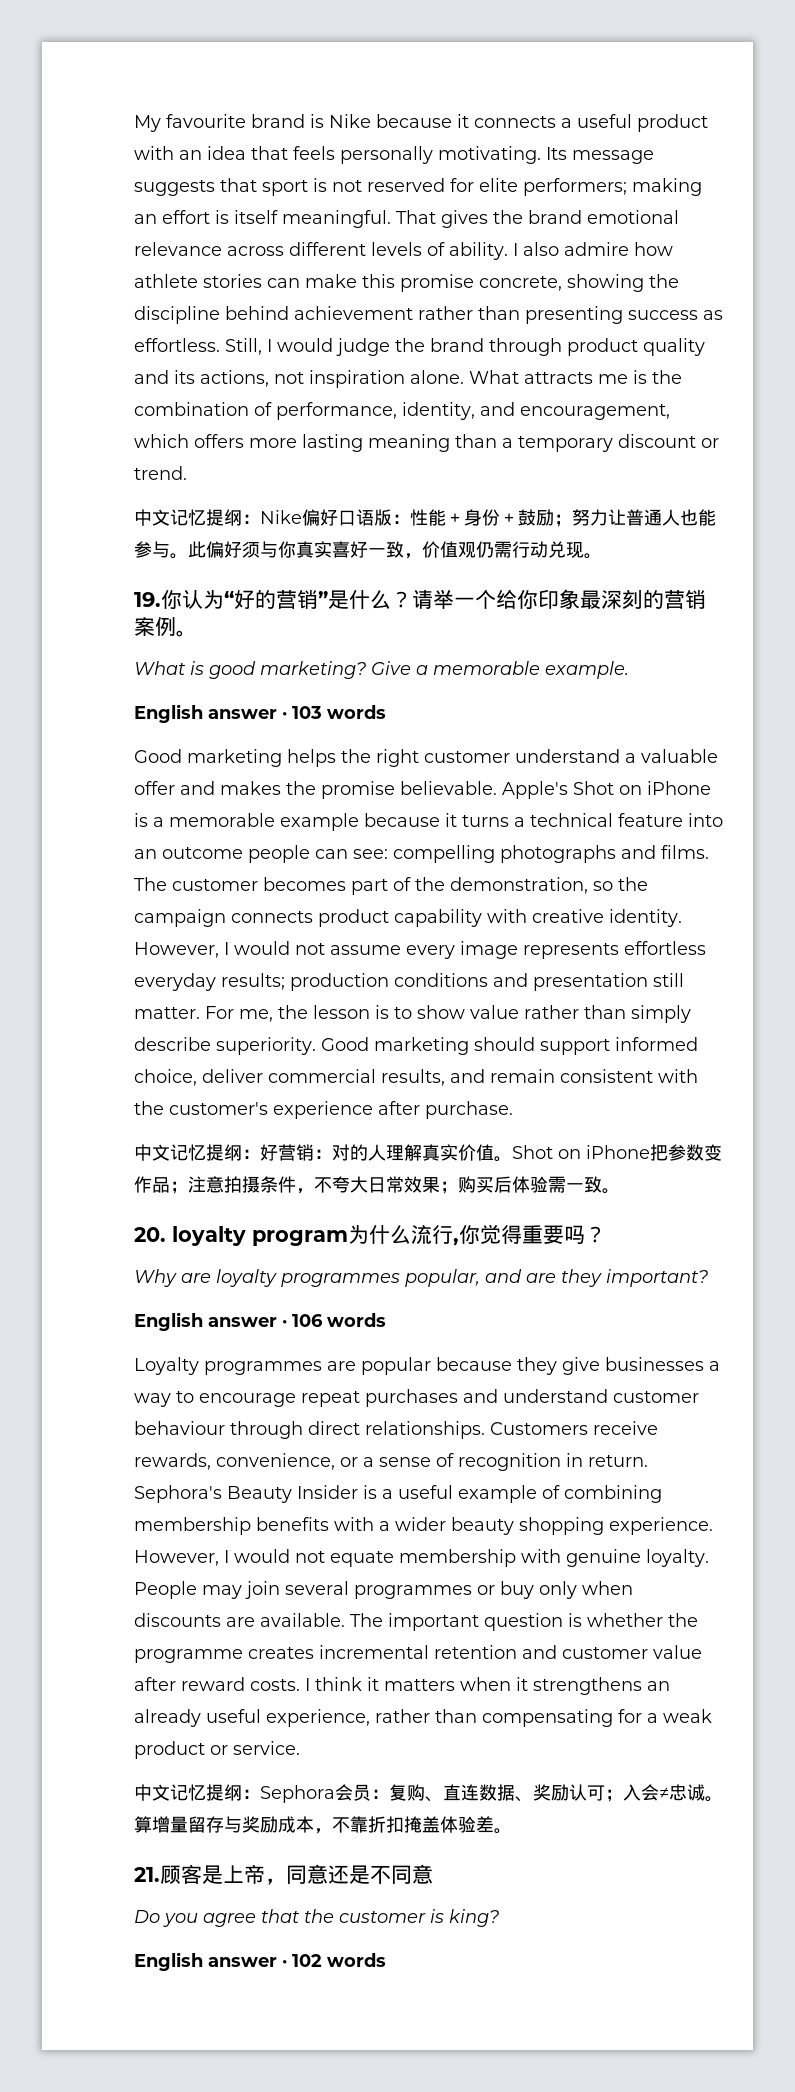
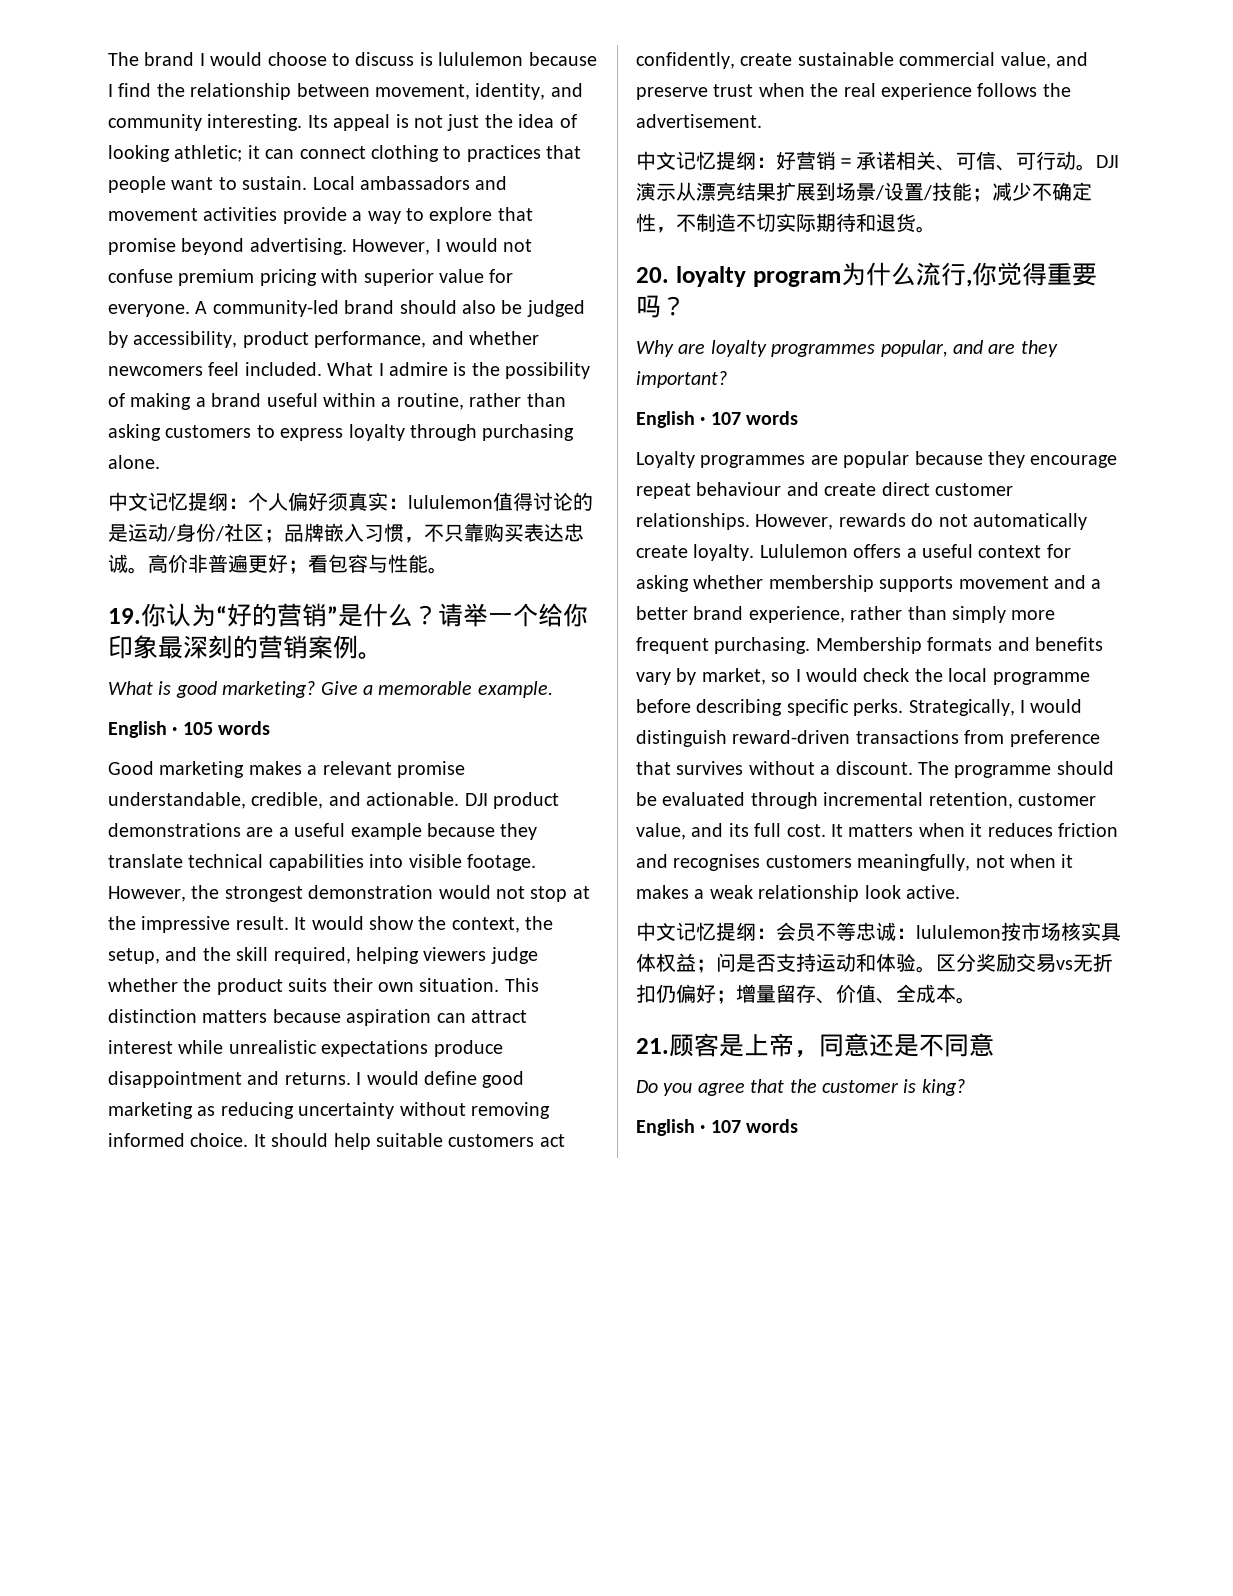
- My favourite brand is Nike because it connects a useful product with an idea that feels personally motivating. Its message suggests that sport is not reserved for elite performers; making an effort is itself meaningful. That gives the brand emotional relevance across different levels of ability. I also admire how athlete stories can make this promise concrete, showing the discipline behind achievement rather than presenting success as effortless. Still, I would judge the brand through product quality and its actions, not inspiration alone. What attracts me is the combination of performance, identity, and encouragement, which offers more lasting meaning than a temporary discount or trend.
- 中文记忆提纲：Nike偏好口语版：性能＋身份＋鼓励；努力让普通人也能参与。此偏好须与你真实喜好一致，价值观仍需行动兑现。
+ The brand I would choose to discuss is lululemon because I find the relationship between movement, identity, and community interesting. Its appeal is not just the idea of looking athletic; it can connect clothing to practices that people want to sustain. Local ambassadors and movement activities provide a way to explore that promise beyond advertising. However, I would not confuse premium pricing with superior value for everyone. A community-led brand should also be judged by accessibility, product performance, and whether newcomers feel included. What I admire is the possibility of making a brand useful within a routine, rather than asking customers to express loyalty through purchasing alone.
+ 中文记忆提纲：个人偏好须真实：lululemon值得讨论的是运动/身份/社区；品牌嵌入习惯，不只靠购买表达忠诚。高价非普遍更好；看包容与性能。
- English answer · 103 words
+ English · 105 words
- Good marketing helps the right customer understand a valuable offer and makes the promise believable. Apple's Shot on iPhone is a memorable example because it turns a technical feature into an outcome people can see: compelling photographs and films. The customer becomes part of the demonstration, so the campaign connects product capability with creative identity. However, I would not assume every image represents effortless everyday results; production conditions and presentation still matter. For me, the lesson is to show value rather than simply describe superiority. Good marketing should support informed choice, deliver commercial results, and remain consistent with the customer's experience after purchase.
+ Good marketing makes a relevant promise understandable, credible, and actionable. DJI product demonstrations are a useful example because they translate technical capabilities into visible footage. However, the strongest demonstration would not stop at the impressive result. It would show the context, the setup, and the skill required, helping viewers judge whether the product suits their own situation. This distinction matters because aspiration can attract interest while unrealistic expectations produce disappointment and returns. I would define good marketing as reducing uncertainty without removing informed choice. It should help suitable customers act confidently, create sustainable commercial value, and preserve trust when the real experience follows the advertisement.
- 中文记忆提纲：好营销：对的人理解真实价值。Shot on iPhone把参数变作品；注意拍摄条件，不夸大日常效果；购买后体验需一致。
+ 中文记忆提纲：好营销＝承诺相关、可信、可行动。DJI演示从漂亮结果扩展到场景/设置/技能；减少不确定性，不制造不切实际期待和退货。
  Why are loyalty programmes popular, and are they important?
- English answer · 106 words
+ English · 107 words
- Loyalty programmes are popular because they give businesses a way to encourage repeat purchases and understand customer behaviour through direct relationships. Customers receive rewards, convenience, or a sense of recognition in return. Sephora's Beauty Insider is a useful example of combining membership benefits with a wider beauty shopping experience. However, I would not equate membership with genuine loyalty. People may join several programmes or buy only when discounts are available. The important question is whether the programme creates incremental retention and customer value after reward costs. I think it matters when it strengthens an already useful experience, rather than compensating for a weak product or service.
- 中文记忆提纲：Sephora会员：复购、直连数据、奖励认可；入会≠忠诚。算增量留存与奖励成本，不靠折扣掩盖体验差。
+ Loyalty programmes are popular because they encourage repeat behaviour and create direct customer relationships. However, rewards do not automatically create loyalty. Lululemon offers a useful context for asking whether membership supports movement and a better brand experience, rather than simply more frequent purchasing. Membership formats and benefits vary by market, so I would check the local programme before describing specific perks. Strategically, I would distinguish reward-driven transactions from preference that survives without a discount. The programme should be evaluated through incremental retention, customer value, and its full cost. It matters when it reduces friction and recognises customers meaningfully, not when it makes a weak relationship look active.
+ 中文记忆提纲：会员不等忠诚：lululemon按市场核实具体权益；问是否支持运动和体验。区分奖励交易vs无折扣仍偏好；增量留存、价值、全成本。
  Do you agree that the customer is king?
- English answer · 102 words
+ English · 107 words

